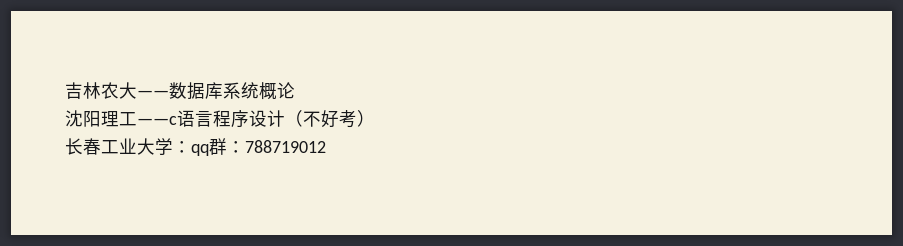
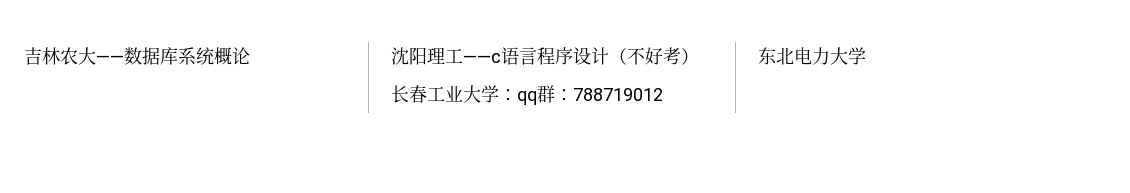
+ 东北电力大学

